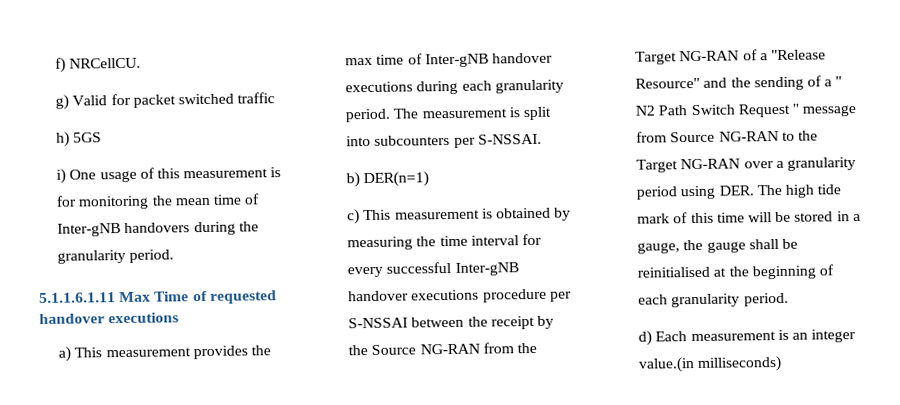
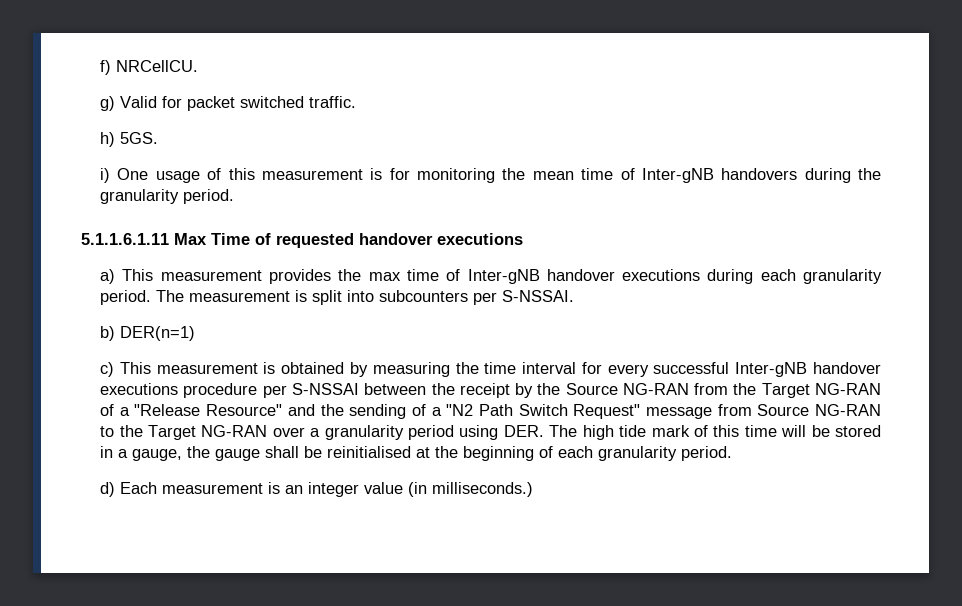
- g) Valid for packet switched traffic
+ g) Valid for packet switched traffic.
- h) 5GS
+ h) 5GS.
- c) This measurement is obtained by measuring the time interval for every successful Inter-gNB handover executions procedure per S-NSSAI between the receipt by the Source NG-RAN from the Target NG-RAN of a "Release Resource" and the sending of a " N2 Path Switch Request " message from Source NG-RAN to the Target NG-RAN over a granularity period using DER. The high tide mark of this time will be stored in a gauge, the gauge shall be reinitialised at the beginning of each granularity period.
+ c) This measurement is obtained by measuring the time interval for every successful Inter-gNB handover executions procedure per S-NSSAI between the receipt by the Source NG-RAN from the Target NG-RAN of a "Release Resource" and the sending of a "N2 Path Switch Request" message from Source NG-RAN to the Target NG-RAN over a granularity period using DER. The high tide mark of this time will be stored in a gauge, the gauge shall be reinitialised at the beginning of each granularity period.
- d) Each measurement is an integer value.(in milliseconds)
+ d) Each measurement is an integer value (in milliseconds.)

